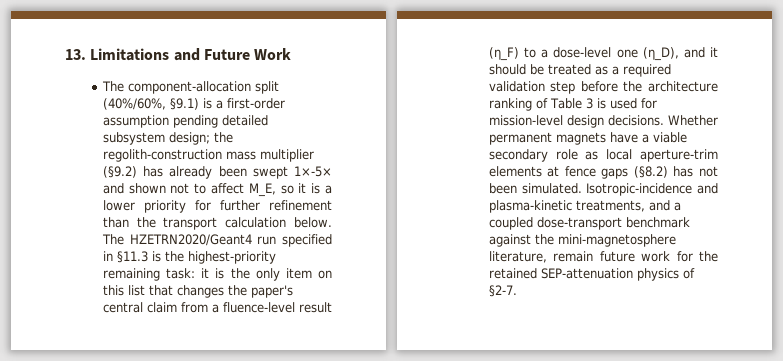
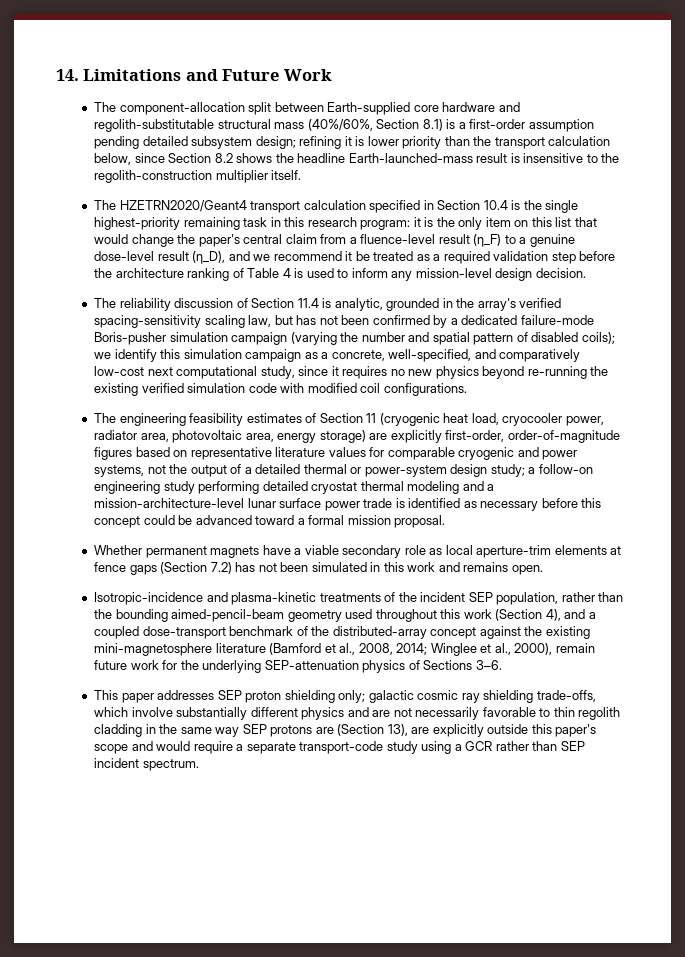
- 13. Limitations and Future Work
+ 14. Limitations and Future Work
- The component-allocation split (40%/60%, §9.1) is a first-order assumption pending detailed subsystem design;
+ The component-allocation split between Earth-supplied core hardware and regolith-substitutable structural mass (40%/60%, Section 8.1) is a first-order assumption pending detailed subsystem design;
- the regolith-construction mass multiplier (§9.2) has already been swept 1×-5× and shown not to affect M_E, so it is a lower priority for further refinement than the transport calculation below. The HZETRN2020/Geant4 run specified in §11.3 is the highest-priority remaining task:
+ refining it is lower priority than the transport calculation below, since Section 8.2 shows the headline Earth-launched-mass result is insensitive to the regolith-construction multiplier itself.
+ The HZETRN2020/Geant4 transport calculation specified in Section 10.4 is the single highest-priority remaining task in this research program:
- it is the only item on this list that changes the paper's central claim from a fluence-level result (η_F) to a dose-level one (η_D), and it should be treated as a required validation step before the architecture ranking of Table 3 is used for mission-level design decisions. Whether permanent magnets have a viable secondary role as local aperture-trim elements at fence gaps (§8.2) has not been simulated. Isotropic-incidence and plasma-kinetic treatments, and a coupled dose-transport benchmark against the mini-magnetosphere literature, remain future work for the retained SEP-attenuation physics of §2-7.
+ it is the only item on this list that would change the paper's central claim from a fluence-level result (η_F) to a genuine dose-level result (η_D), and we recommend it be treated as a required validation step before the architecture ranking of Table 4 is used to inform any mission-level design decision.
+ The reliability discussion of Section 11.4 is analytic, grounded in the array's verified spacing-sensitivity scaling law, but has not been confirmed by a dedicated failure-mode Boris-pusher simulation campaign (varying the number and spatial pattern of disabled coils); we identify this simulation campaign as a concrete, well-specified, and comparatively low-cost next computational study, since it requires no new physics beyond re-running the existing verified simulation code with modified coil configurations.
+ The engineering feasibility estimates of Section 11 (cryogenic heat load, cryocooler power, radiator area, photovoltaic area, energy storage) are explicitly first-order, order-of-magnitude figures based on representative literature values for comparable cryogenic and power systems, not the output of a detailed thermal or power-system design study; a follow-on engineering study performing detailed cryostat thermal modeling and a mission-architecture-level lunar surface power trade is identified as necessary before this concept could be advanced toward a formal mission proposal.
+ Whether permanent magnets have a viable secondary role as local aperture-trim elements at fence gaps (Section 7.2) has not been simulated in this work and remains open.
+ Isotropic-incidence and plasma-kinetic treatments of the incident SEP population, rather than the bounding aimed-pencil-beam geometry used throughout this work (Section 4), and a coupled dose-transport benchmark of the distributed-array concept against the existing mini-magnetosphere literature (Bamford et al., 2008, 2014; Winglee et al., 2000), remain future work for the underlying SEP-attenuation physics of Sections 3–6.
+ This paper addresses SEP proton shielding only; galactic cosmic ray shielding trade-offs, which involve substantially different physics and are not necessarily favorable to thin regolith cladding in the same way SEP protons are (Section 13), are explicitly outside this paper's scope and would require a separate transport-code study using a GCR rather than SEP incident spectrum.

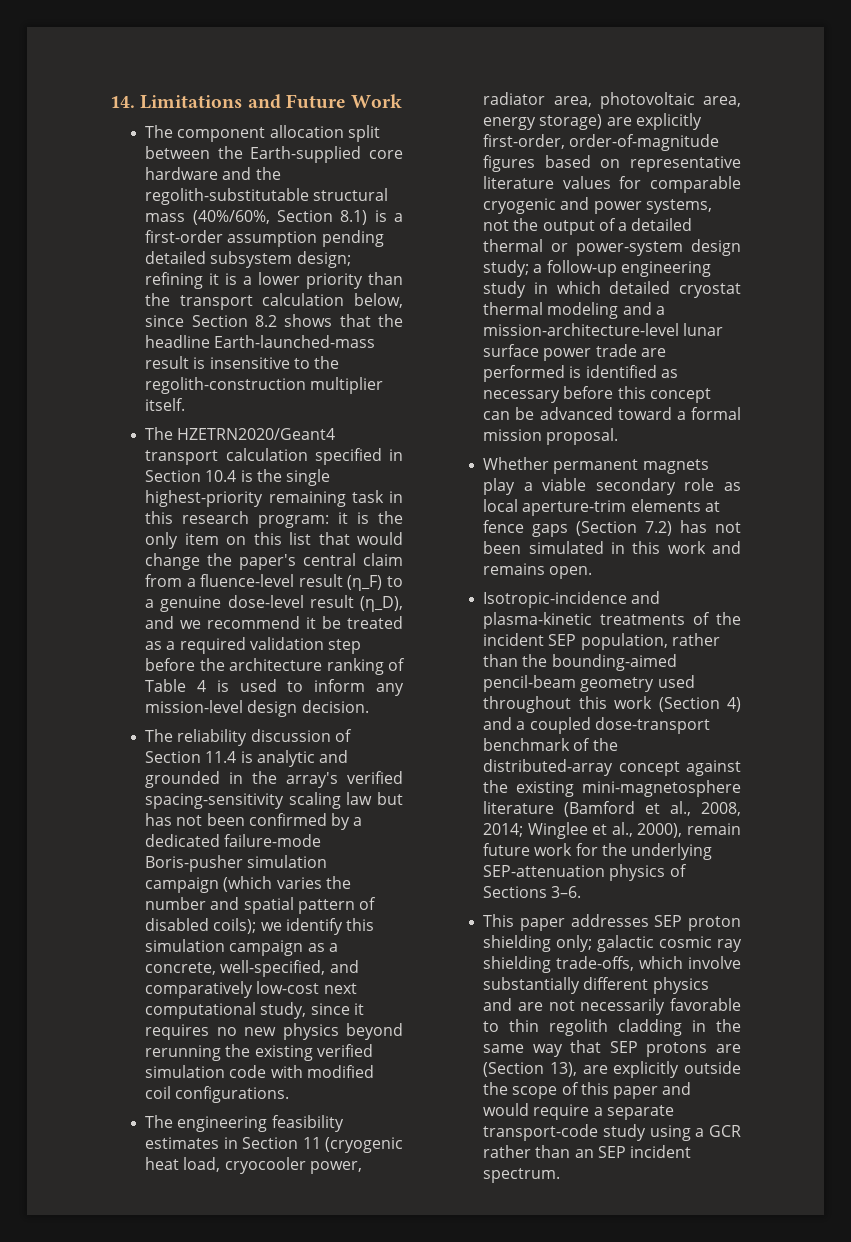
- The component-allocation split between Earth-supplied core hardware and regolith-substitutable structural mass (40%/60%, Section 8.1) is a first-order assumption pending detailed subsystem design; refining it is lower priority than the transport calculation below, since Section 8.2 shows the headline Earth-launched-mass result is insensitive to the regolith-construction multiplier itself.
+ The component allocation split between the Earth-supplied core hardware and the regolith-substitutable structural mass (40%/60%, Section 8.1) is a first-order assumption pending detailed subsystem design; refining it is a lower priority than the transport calculation below, since Section 8.2 shows that the headline Earth-launched-mass result is insensitive to the regolith-construction multiplier itself.
- The reliability discussion of Section 11.4 is analytic, grounded in the array's verified spacing-sensitivity scaling law, but has not been confirmed by a dedicated failure-mode Boris-pusher simulation campaign (varying the number and spatial pattern of disabled coils);
+ The reliability discussion of Section 11.4 is analytic and grounded in the array's verified spacing-sensitivity scaling law but has not been confirmed by a dedicated failure-mode Boris-pusher simulation campaign (which varies the number and spatial pattern of disabled coils);
- we identify this simulation campaign as a concrete, well-specified, and comparatively low-cost next computational study, since it requires no new physics beyond re-running the existing verified simulation code with modified coil configurations.
+ we identify this simulation campaign as a concrete, well-specified, and comparatively low-cost next computational study, since it requires no new physics beyond rerunning the existing verified simulation code with modified coil configurations.
- The engineering feasibility estimates of Section 11 (cryogenic heat load, cryocooler power, radiator area, photovoltaic area, energy storage) are explicitly first-order, order-of-magnitude figures based on representative literature values for comparable cryogenic and power systems, not the output of a detailed thermal or power-system design study;
+ The engineering feasibility estimates in Section 11 (cryogenic heat load, cryocooler power, radiator area, photovoltaic area, energy storage) are explicitly first-order, order-of-magnitude figures based on representative literature values for comparable cryogenic and power systems, not the output of a detailed thermal or power-system design study;
- a follow-on engineering study performing detailed cryostat thermal modeling and a mission-architecture-level lunar surface power trade is identified as necessary before this concept could be advanced toward a formal mission proposal.
+ a follow-up engineering study in which detailed cryostat thermal modeling and a mission-architecture-level lunar surface power trade are performed is identified as necessary before this concept can be advanced toward a formal mission proposal.
- Whether permanent magnets have a viable secondary role as local aperture-trim elements at fence gaps (Section 7.2) has not been simulated in this work and remains open.
+ Whether permanent magnets play a viable secondary role as local aperture-trim elements at fence gaps (Section 7.2) has not been simulated in this work and remains open.
- Isotropic-incidence and plasma-kinetic treatments of the incident SEP population, rather than the bounding aimed-pencil-beam geometry used throughout this work (Section 4), and a coupled dose-transport benchmark of the distributed-array concept against the existing mini-magnetosphere literature (Bamford et al., 2008, 2014; Winglee et al., 2000), remain future work for the underlying SEP-attenuation physics of Sections 3–6.
+ Isotropic-incidence and plasma-kinetic treatments of the incident SEP population, rather than the bounding-aimed pencil-beam geometry used throughout this work (Section 4) and a coupled dose-transport benchmark of the distributed-array concept against the existing mini-magnetosphere literature (Bamford et al., 2008, 2014; Winglee et al., 2000), remain future work for the underlying SEP-attenuation physics of Sections 3–6.
- This paper addresses SEP proton shielding only; galactic cosmic ray shielding trade-offs, which involve substantially different physics and are not necessarily favorable to thin regolith cladding in the same way SEP protons are (Section 13), are explicitly outside this paper's scope and would require a separate transport-code study using a GCR rather than SEP incident spectrum.
+ This paper addresses SEP proton shielding only; galactic cosmic ray shielding trade-offs, which involve substantially different physics and are not necessarily favorable to thin regolith cladding in the same way that SEP protons are (Section 13), are explicitly outside the scope of this paper and would require a separate transport-code study using a GCR rather than an SEP incident spectrum.

